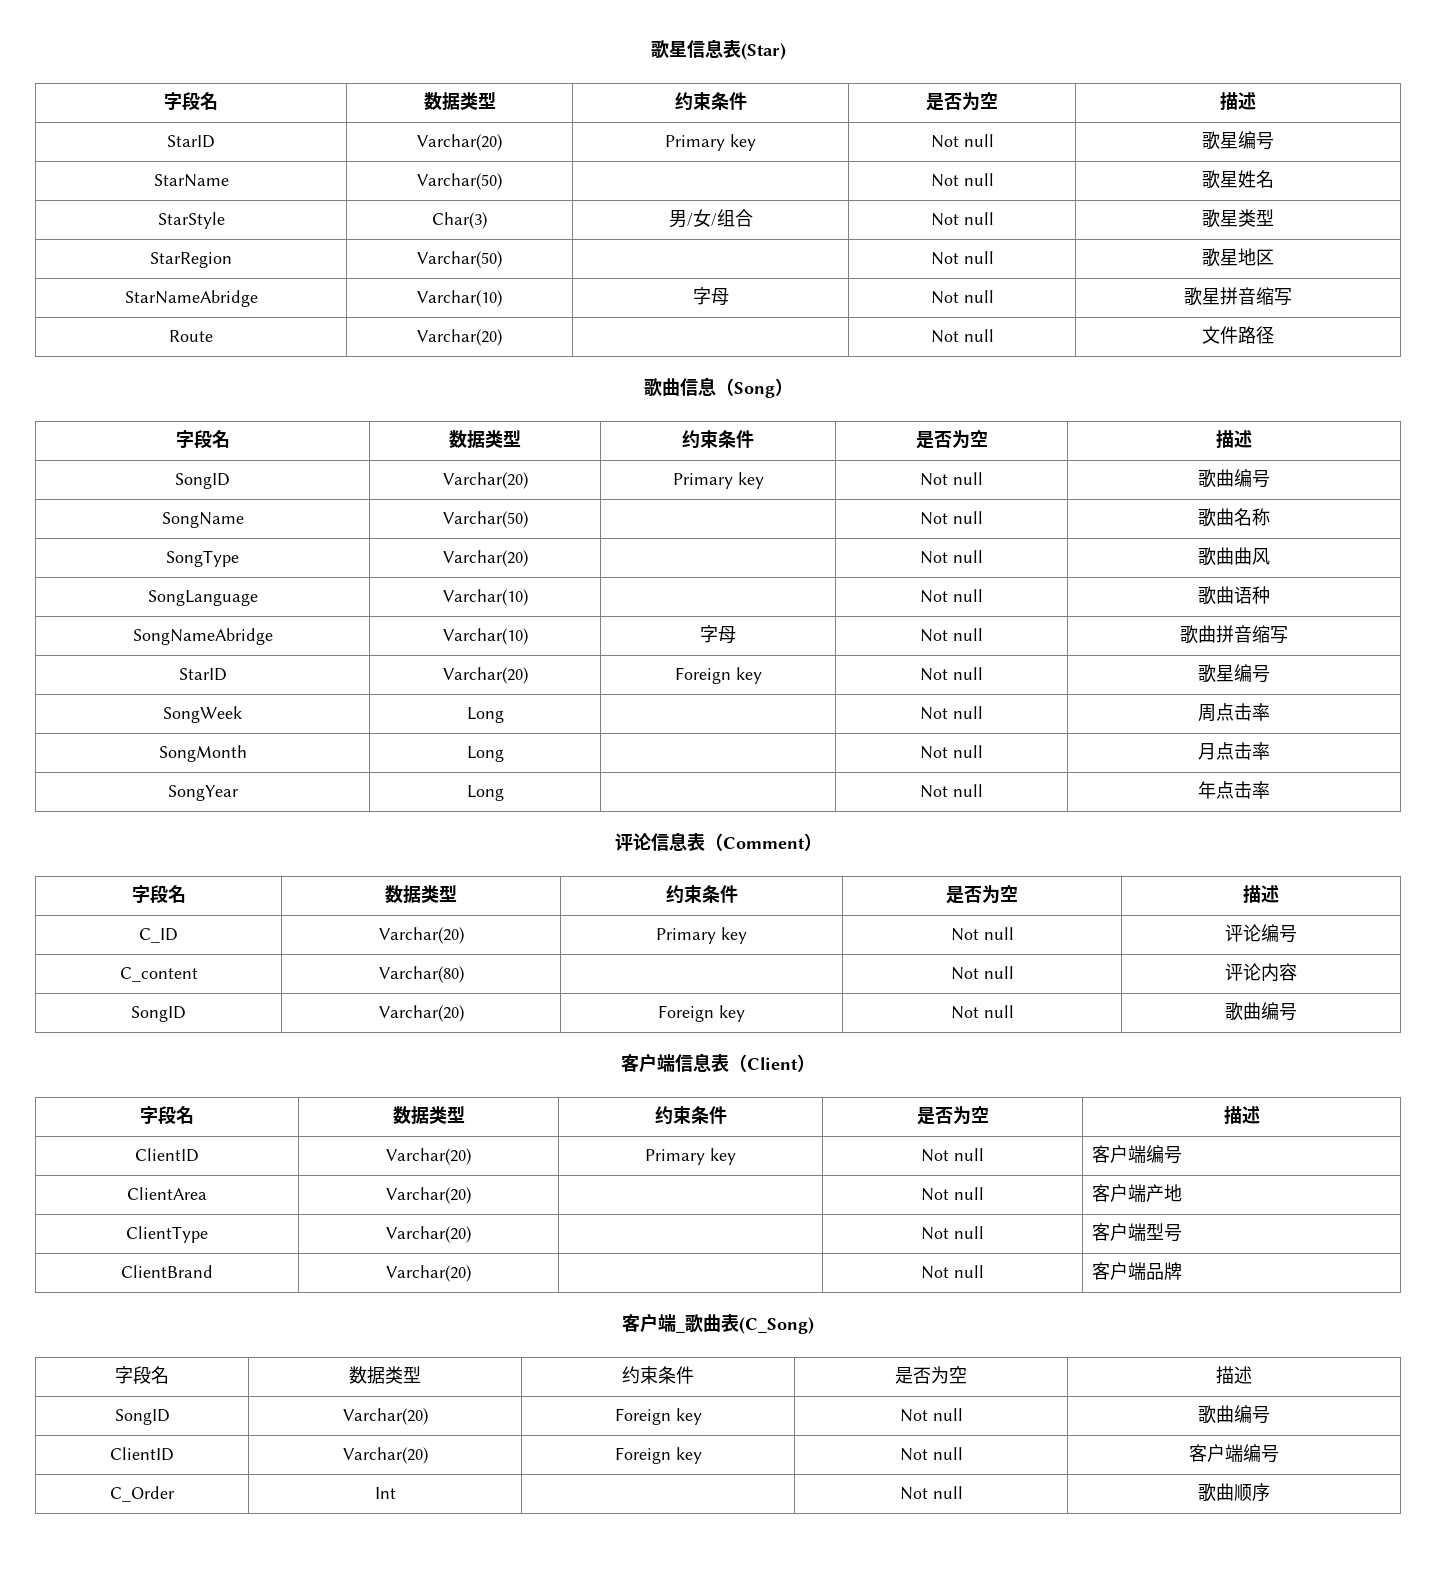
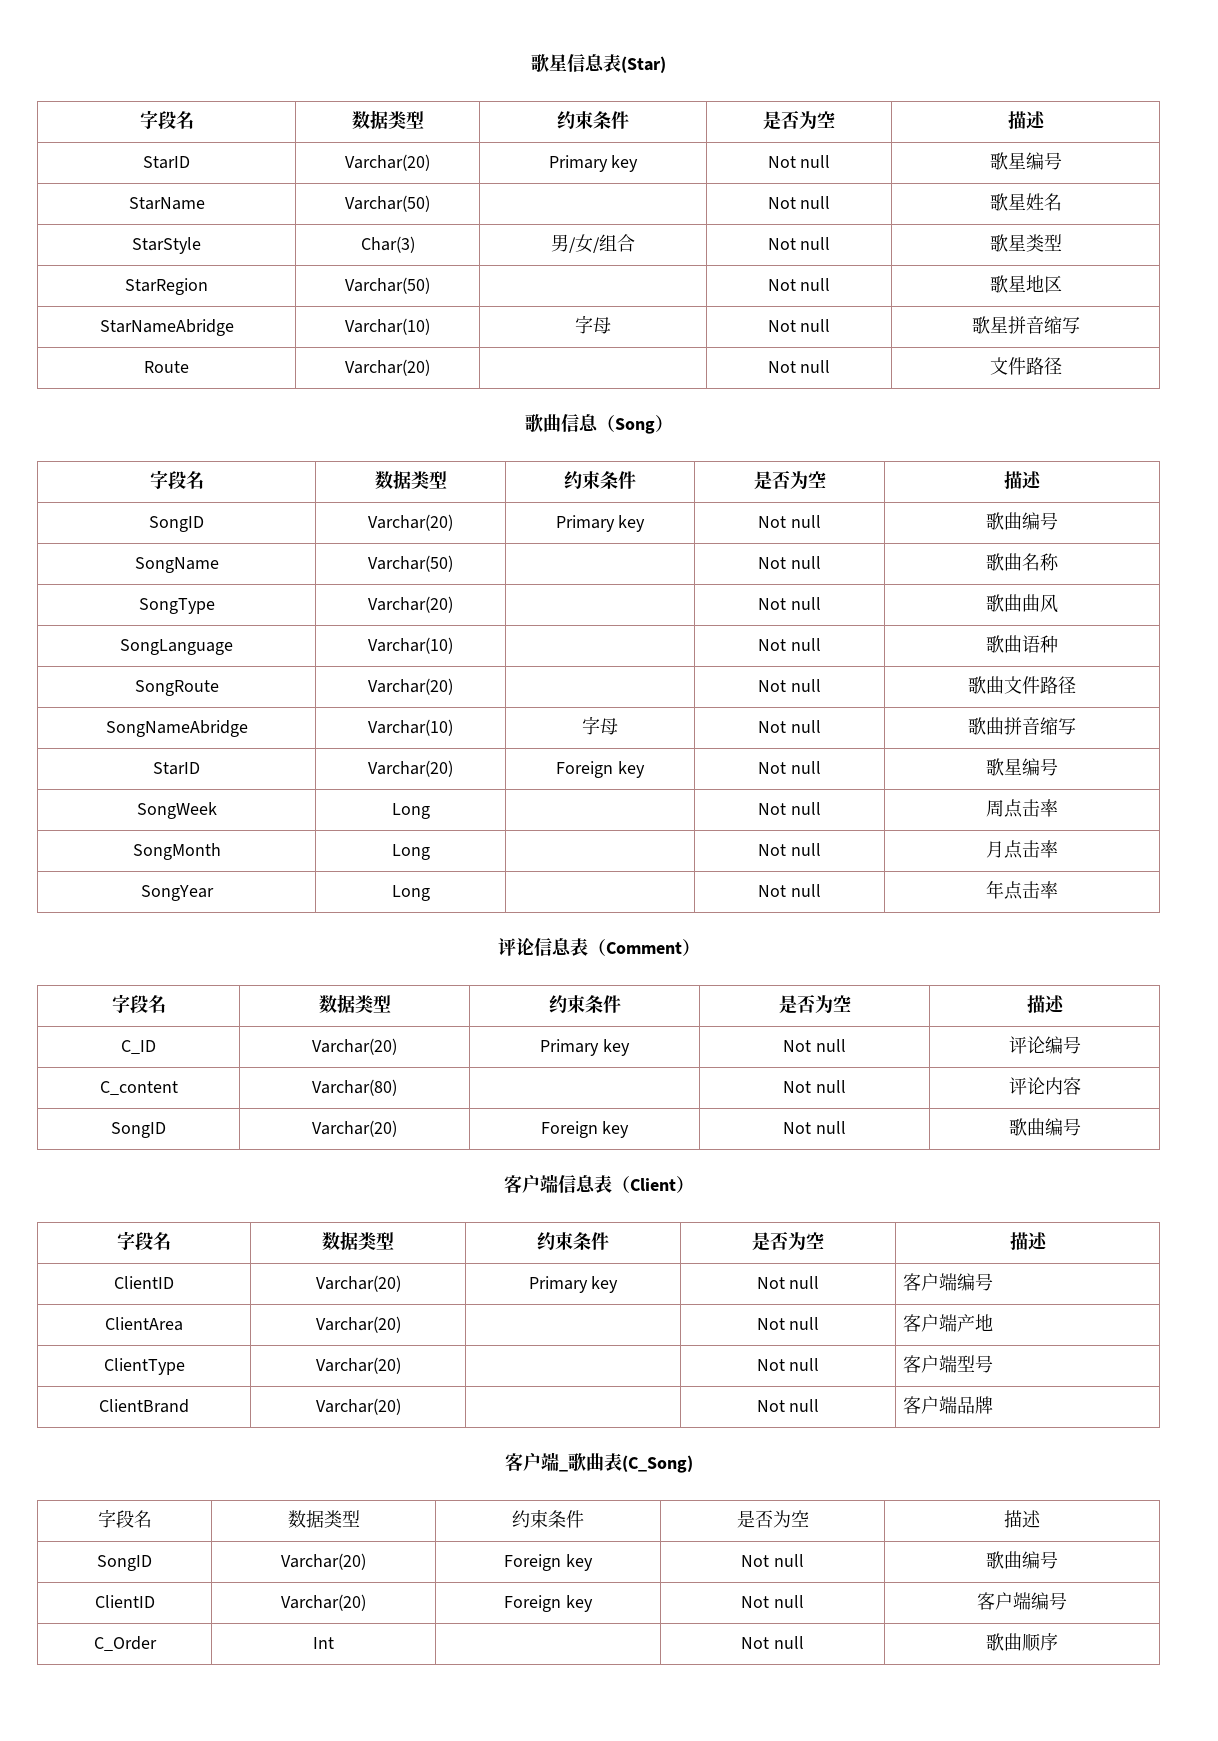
+ SongRoute | Varchar(20) | | Not null | 歌曲文件路径

